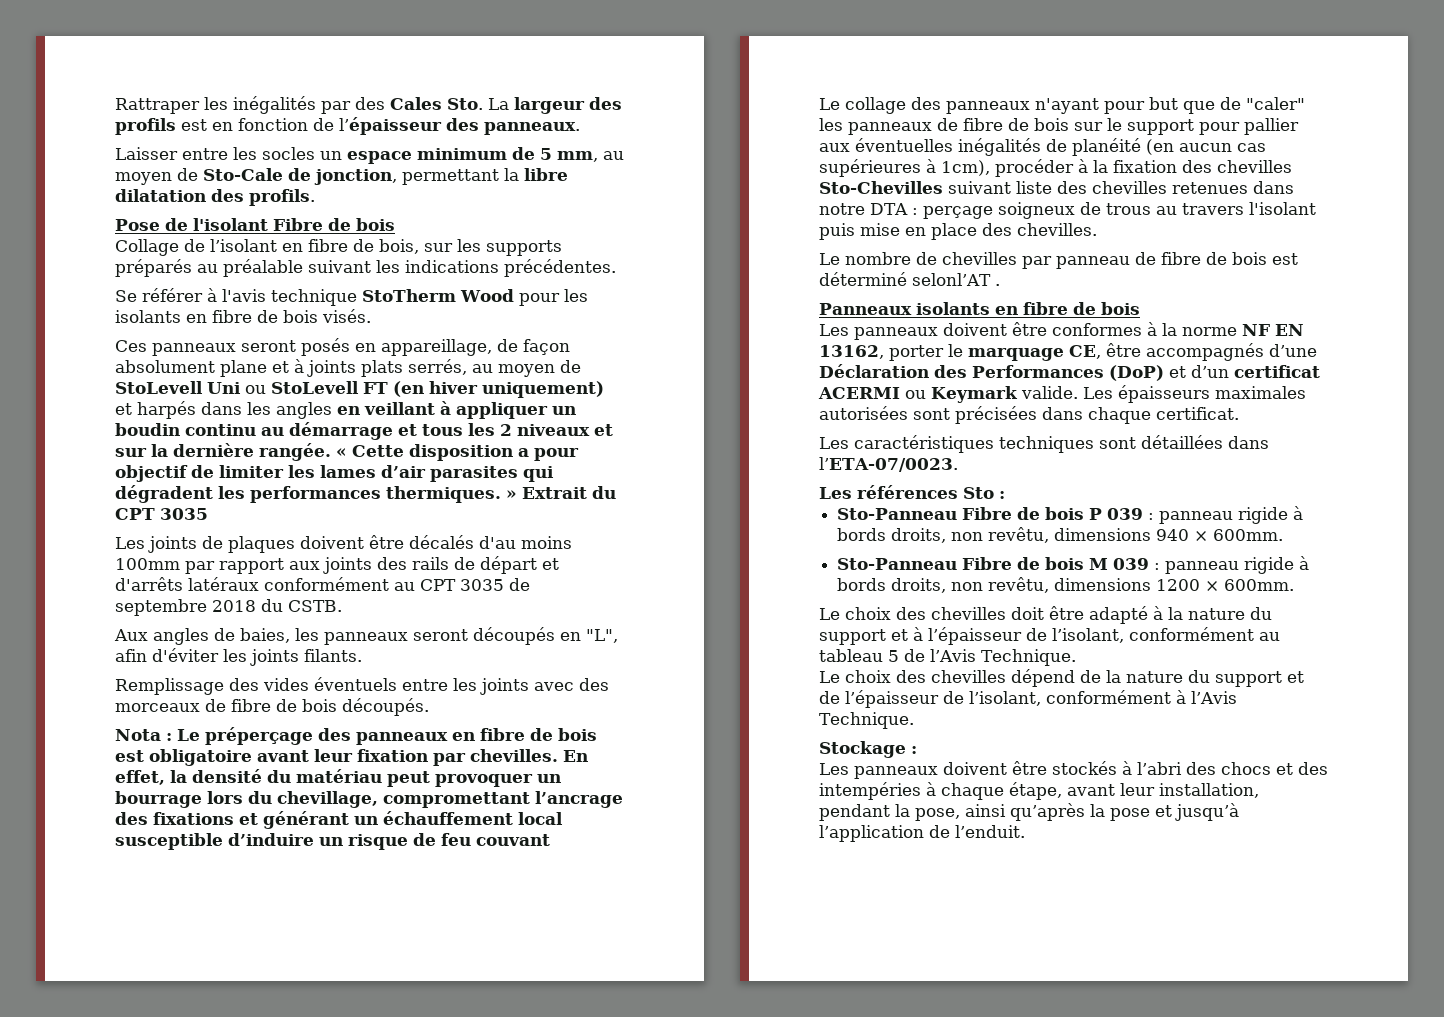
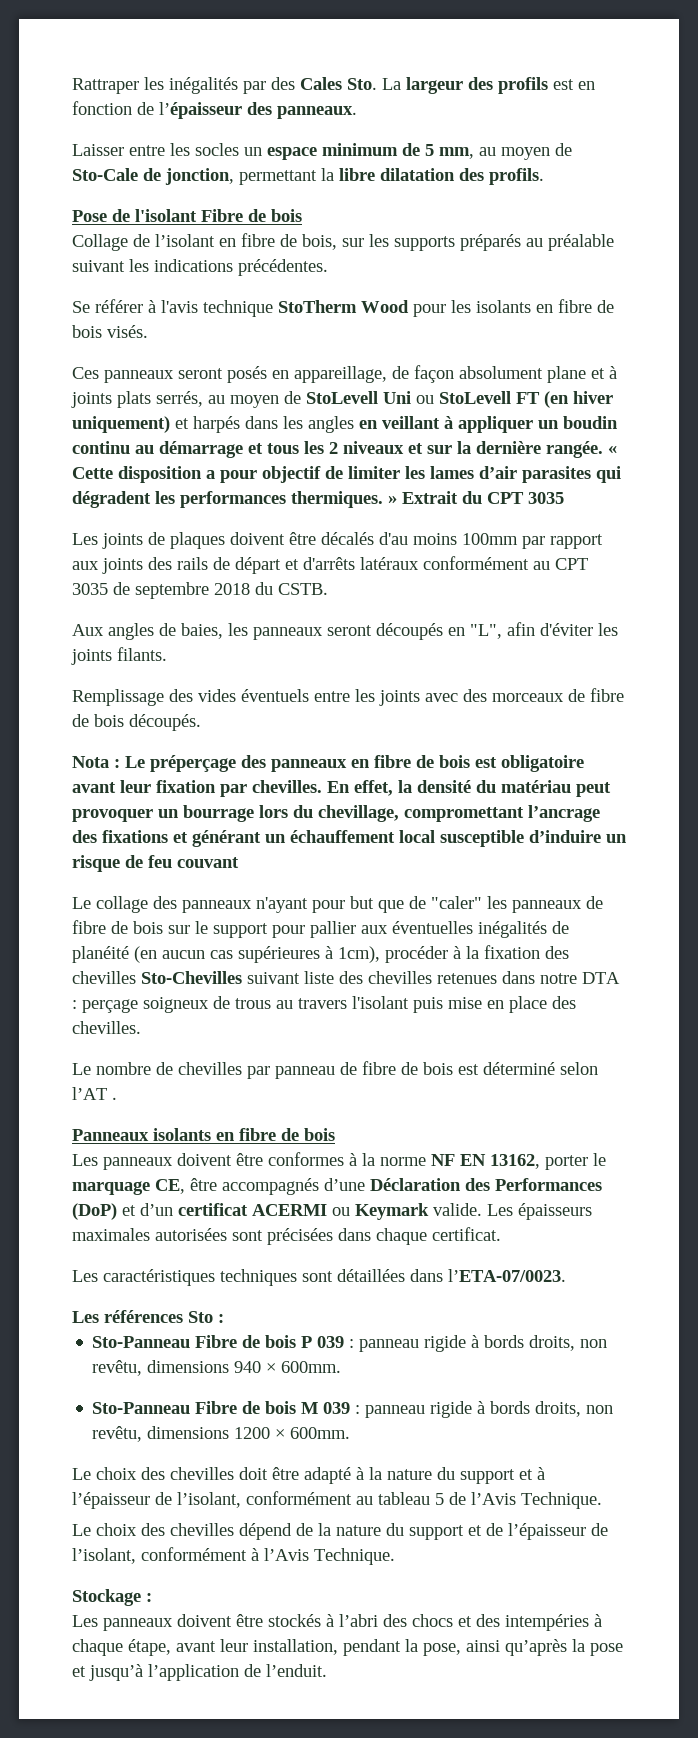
- Le nombre de chevilles par panneau de fibre de bois est déterminé selonl’AT .
+ Le nombre de chevilles par panneau de fibre de bois est déterminé selon l’AT .

